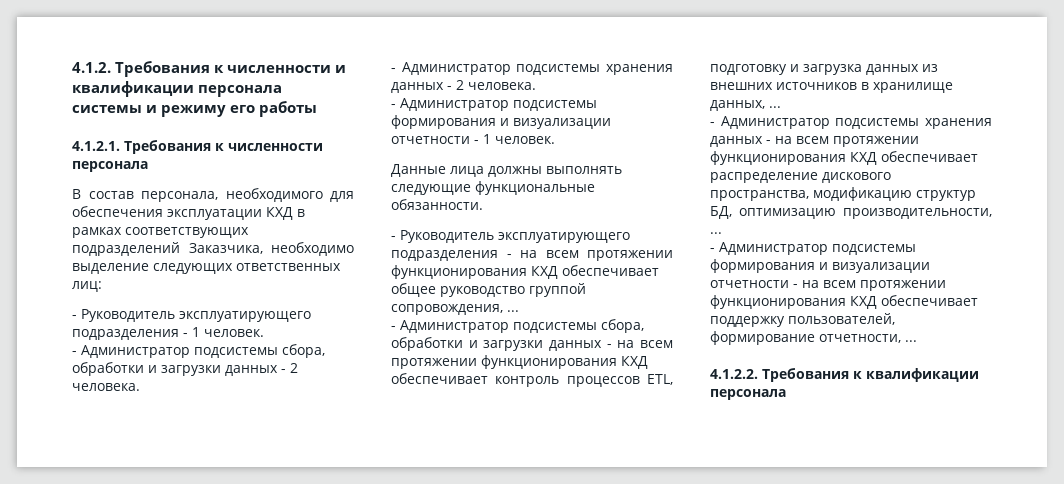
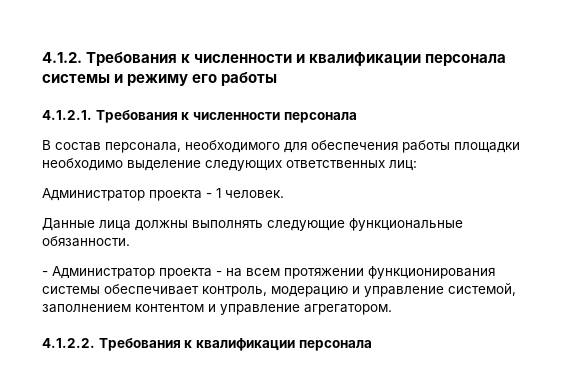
- В состав персонала, необходимого для обеспечения эксплуатации КХД в рамках соответствующих подразделений Заказчика, необходимо выделение следующих ответственных лиц:
+ В состав персонала, необходимого для обеспечения работы площадки необходимо выделение следующих ответственных лиц:
- - Руководитель эксплуатирующего подразделения - 1 человек.
- - Администратор подсистемы сбора, обработки и загрузки данных - 2 человека.
- - Администратор подсистемы хранения данных - 2 человека.
- - Администратор подсистемы формирования и визуализации отчетности - 1 человек.
+ Администратор проекта - 1 человек.
- - Руководитель эксплуатирующего подразделения - на всем протяжении функционирования КХД обеспечивает общее руководство группой сопровождения, ...
- - Администратор подсистемы сбора, обработки и загрузки данных - на всем протяжении функционирования КХД обеспечивает контроль процессов ETL, подготовку и загрузка данных из внешних источников в хранилище данных, ...
- - Администратор подсистемы хранения данных - на всем протяжении функционирования КХД обеспечивает распределение дискового пространства, модификацию структур БД, оптимизацию производительности, ...
- - Администратор подсистемы формирования и визуализации отчетности - на всем протяжении функционирования КХД обеспечивает поддержку пользователей, формирование отчетности, ...
+ - Администратор проекта - на всем протяжении функционирования системы обеспечивает контроль, модерацию и управление системой, заполнением контентом и управление агрегатором.

